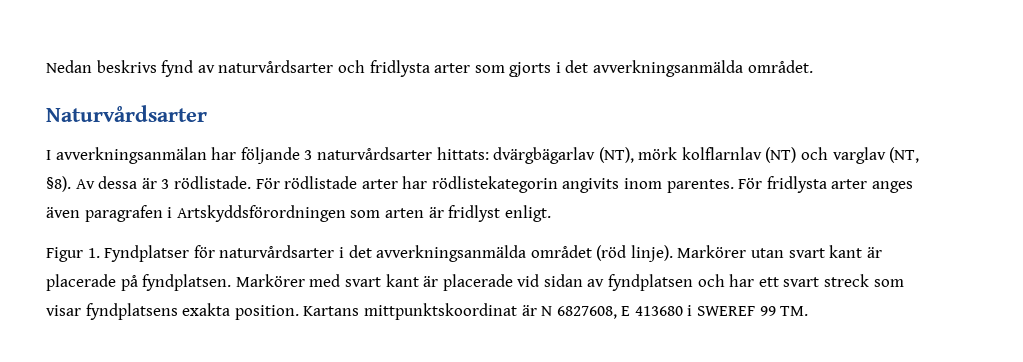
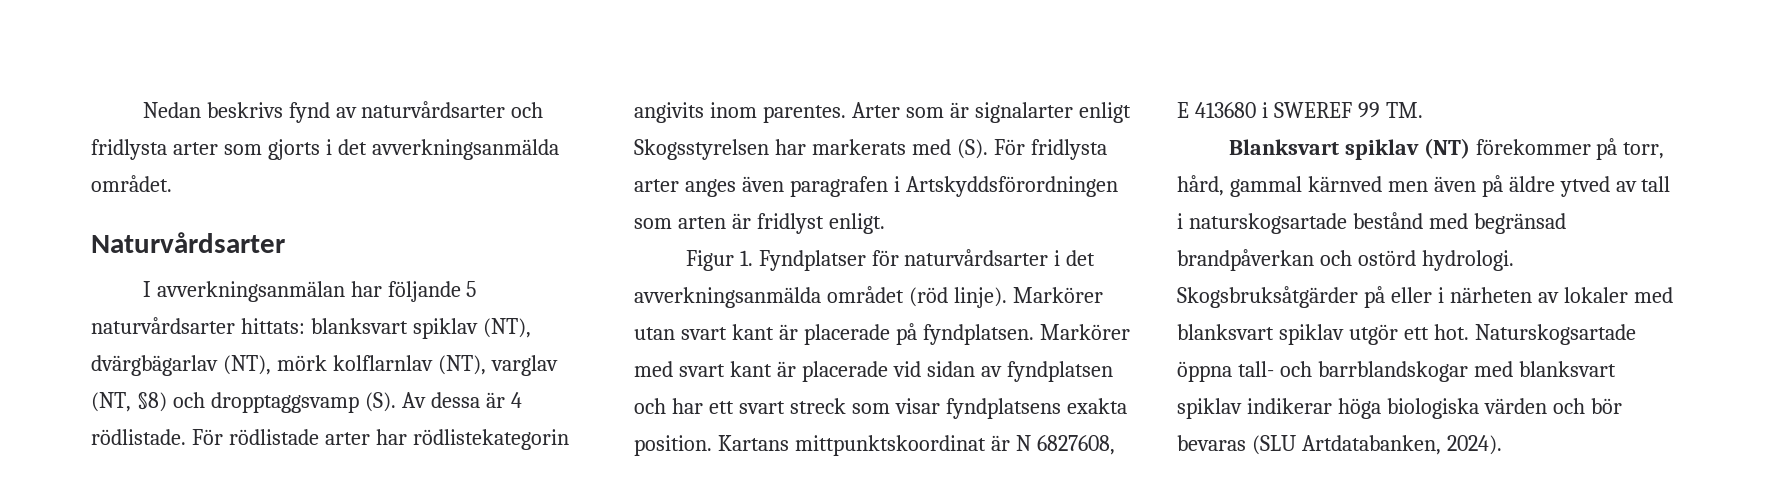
- I avverkningsanmälan har följande 3 naturvårdsarter hittats: dvärgbägarlav (NT), mörk kolflarnlav (NT) och varglav (NT, §8). Av dessa är 3 rödlistade.
+ I avverkningsanmälan har följande 5 naturvårdsarter hittats: blanksvart spiklav (NT), dvärgbägarlav (NT), mörk kolflarnlav (NT), varglav (NT, §8) och dropptaggsvamp (S). Av dessa är 4 rödlistade.
- För fridlysta arter anges även paragrafen i Artskyddsförordningen som arten är fridlyst enligt.
+ Arter som är signalarter enligt Skogsstyrelsen har markerats med (S). För fridlysta arter anges även paragrafen i Artskyddsförordningen som arten är fridlyst enligt.
+ Blanksvart spiklav (NT) förekommer på torr, hård, gammal kärnved men även på äldre ytved av tall i naturskogsartade bestånd med begränsad brandpåverkan och ostörd hydrologi. Skogsbruksåtgärder på eller i närheten av lokaler med blanksvart spiklav utgör ett hot. Naturskogsartade öppna tall- och barrblandskogar med blanksvart spiklav indikerar höga biologiska värden och bör bevaras (SLU Artdatabanken, 2024).

